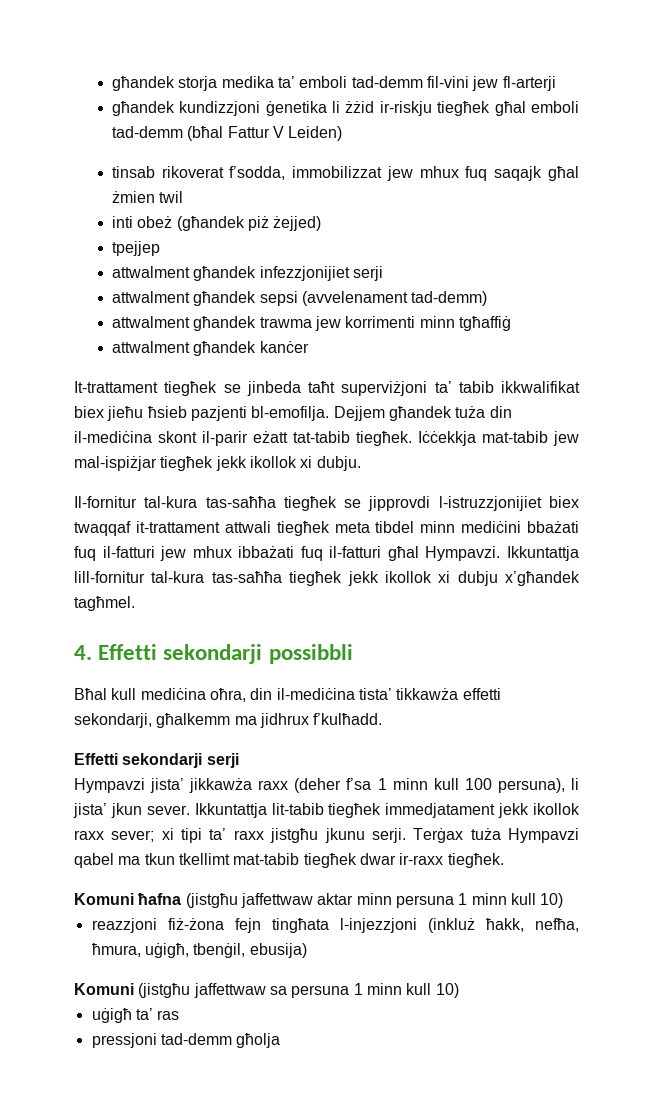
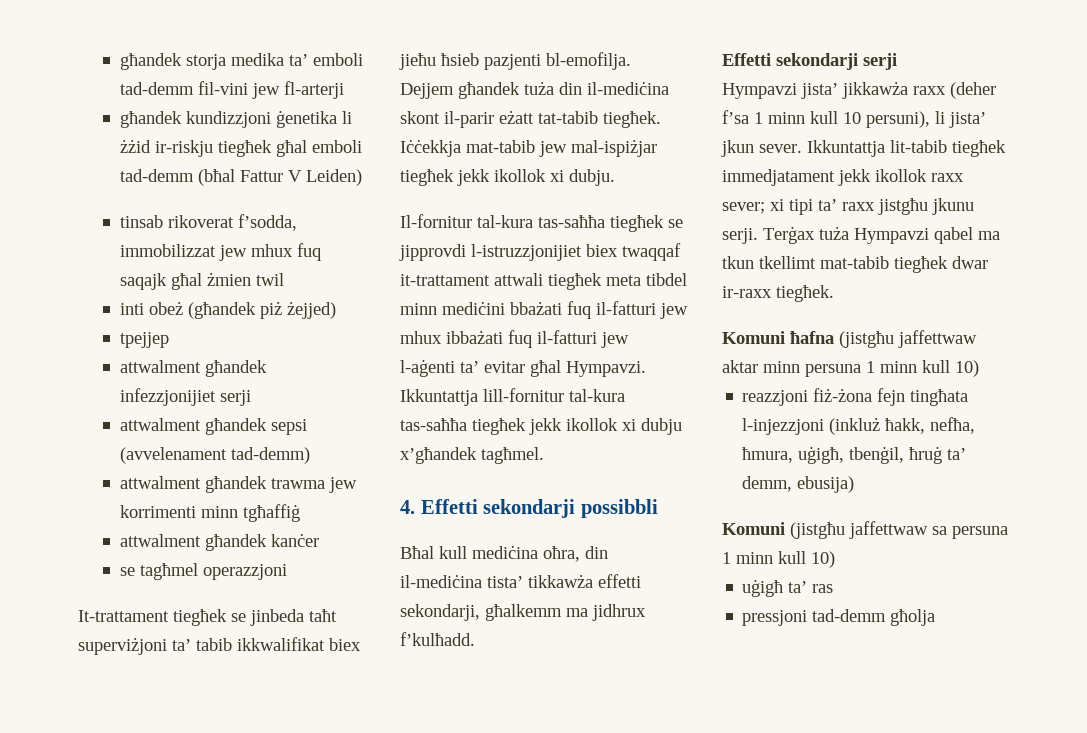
+ se tagħmel operazzjoni
- Il-fornitur tal-kura tas-saħħa tiegħek se jipprovdi l-istruzzjonijiet biex twaqqaf it-trattament attwali tiegħek meta tibdel minn mediċini bbażati fuq il-fatturi jew mhux ibbażati fuq il-fatturi għal Hympavzi.
+ Il-fornitur tal-kura tas-saħħa tiegħek se jipprovdi l-istruzzjonijiet biex twaqqaf it-trattament attwali tiegħek meta tibdel minn mediċini bbażati fuq il-fatturi jew mhux ibbażati fuq il-fatturi jew l-aġenti ta’ evitar għal Hympavzi.
- Hympavzi jista’ jikkawża raxx (deher f’sa 1 minn kull 100 persuna), li jista’ jkun sever.
+ Hympavzi jista’ jikkawża raxx (deher f’sa 1 minn kull 10 persuni), li jista’ jkun sever.
- reazzjoni fiż-żona fejn tingħata l-injezzjoni (inkluż ħakk, nefħa, ħmura, uġigħ, tbenġil, ebusija)
+ reazzjoni fiż-żona fejn tingħata l-injezzjoni (inkluż ħakk, nefħa, ħmura, uġigħ, tbenġil, ħruġ ta’ demm, ebusija)

